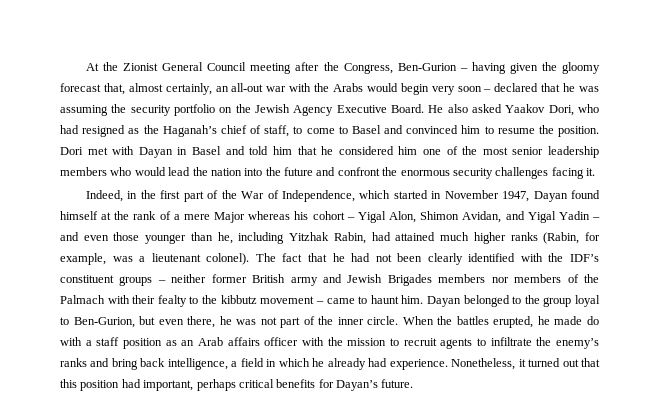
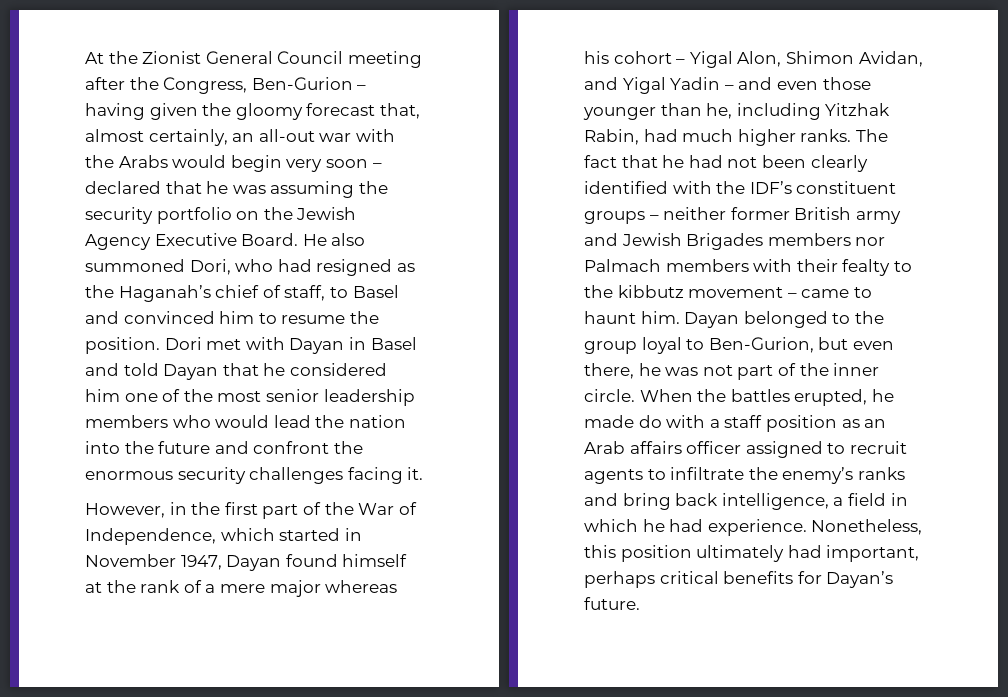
- He also asked Yaakov Dori, who had resigned as the Haganah’s chief of staff, to come to Basel and convinced him to resume the position.
+ He also summoned Dori, who had resigned as the Haganah’s chief of staff, to Basel and convinced him to resume the position.
- Dori met with Dayan in Basel and told him that he considered him one of the most senior leadership members who would lead the nation into the future and confront the enormous security challenges facing it.
+ Dori met with Dayan in Basel and told Dayan that he considered him one of the most senior leadership members who would lead the nation into the future and confront the enormous security challenges facing it.
- Indeed, in the first part of the War of Independence, which started in November 1947, Dayan found himself at the rank of a mere Major whereas his cohort – Yigal Alon, Shimon Avidan, and Yigal Yadin – and even those younger than he, including Yitzhak Rabin, had attained much higher ranks (Rabin, for example, was a lieutenant colonel).
+ However, in the first part of the War of Independence, which started in November 1947, Dayan found himself at the rank of a mere major whereas his cohort – Yigal Alon, Shimon Avidan, and Yigal Yadin – and even those younger than he, including Yitzhak Rabin, had much higher ranks.
- The fact that he had not been clearly identified with the IDF’s constituent groups – neither former British army and Jewish Brigades members nor members of the Palmach with their fealty to the kibbutz movement – came to haunt him.
+ The fact that he had not been clearly identified with the IDF’s constituent groups – neither former British army and Jewish Brigades members nor Palmach members with their fealty to the kibbutz movement – came to haunt him.
- When the battles erupted, he made do with a staff position as an Arab affairs officer with the mission to recruit agents to infiltrate the enemy’s ranks and bring back intelligence, a field in which he already had experience.
+ When the battles erupted, he made do with a staff position as an Arab affairs officer assigned to recruit agents to infiltrate the enemy’s ranks and bring back intelligence, a field in which he had experience.
- Nonetheless, it turned out that this position had important, perhaps critical benefits for Dayan’s future.
+ Nonetheless, this position ultimately had important, perhaps critical benefits for Dayan’s future.

